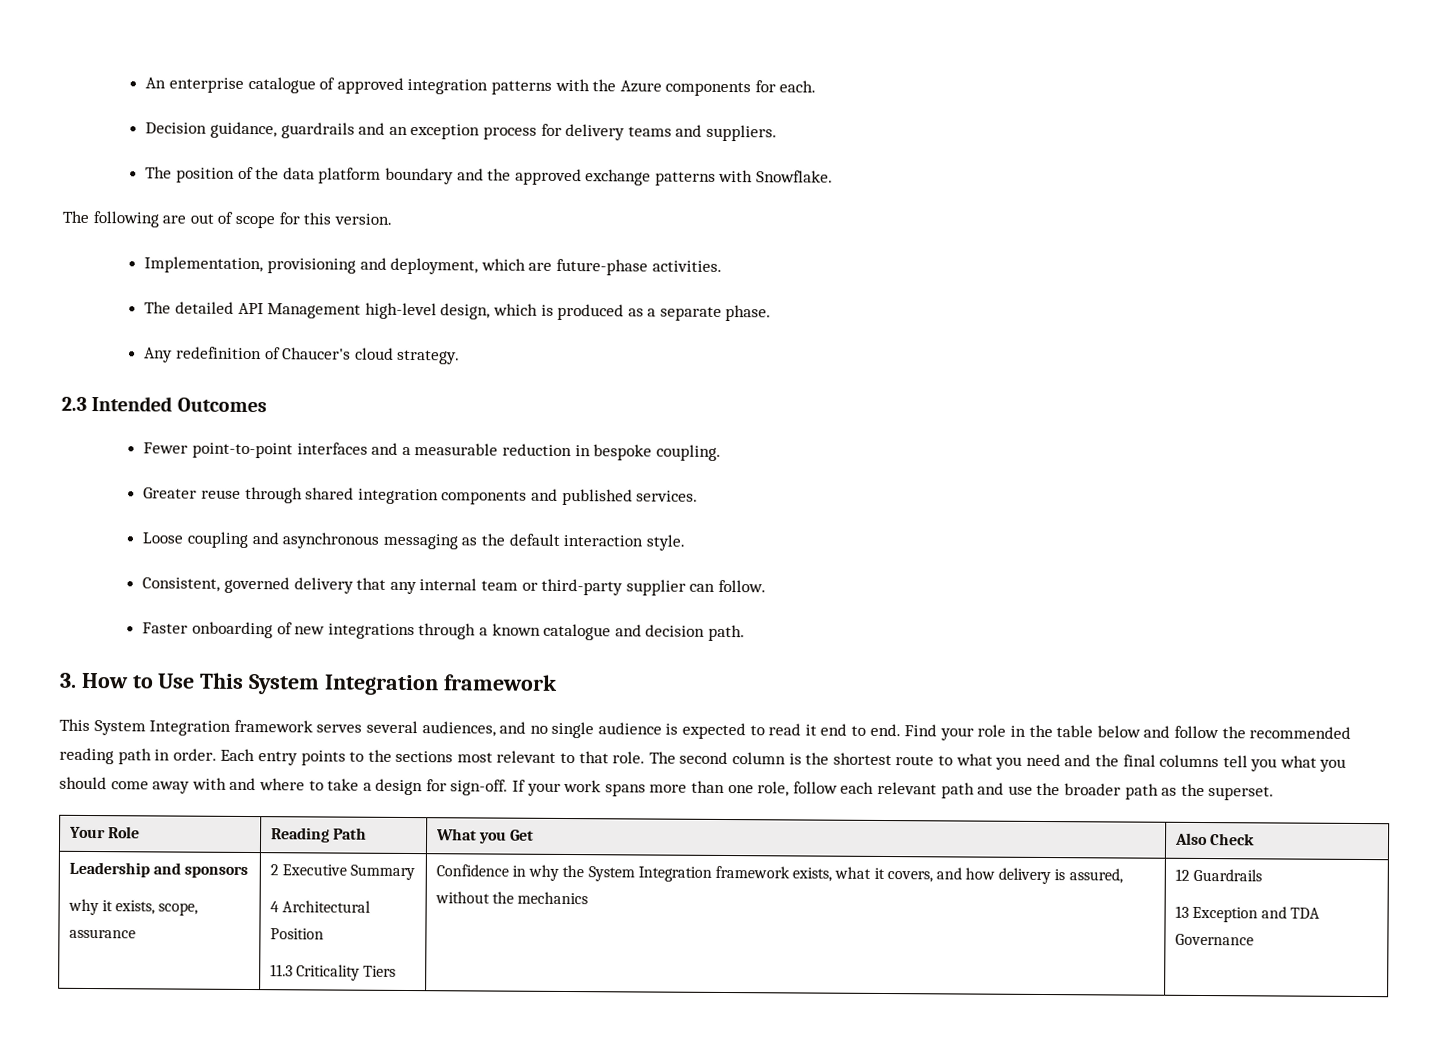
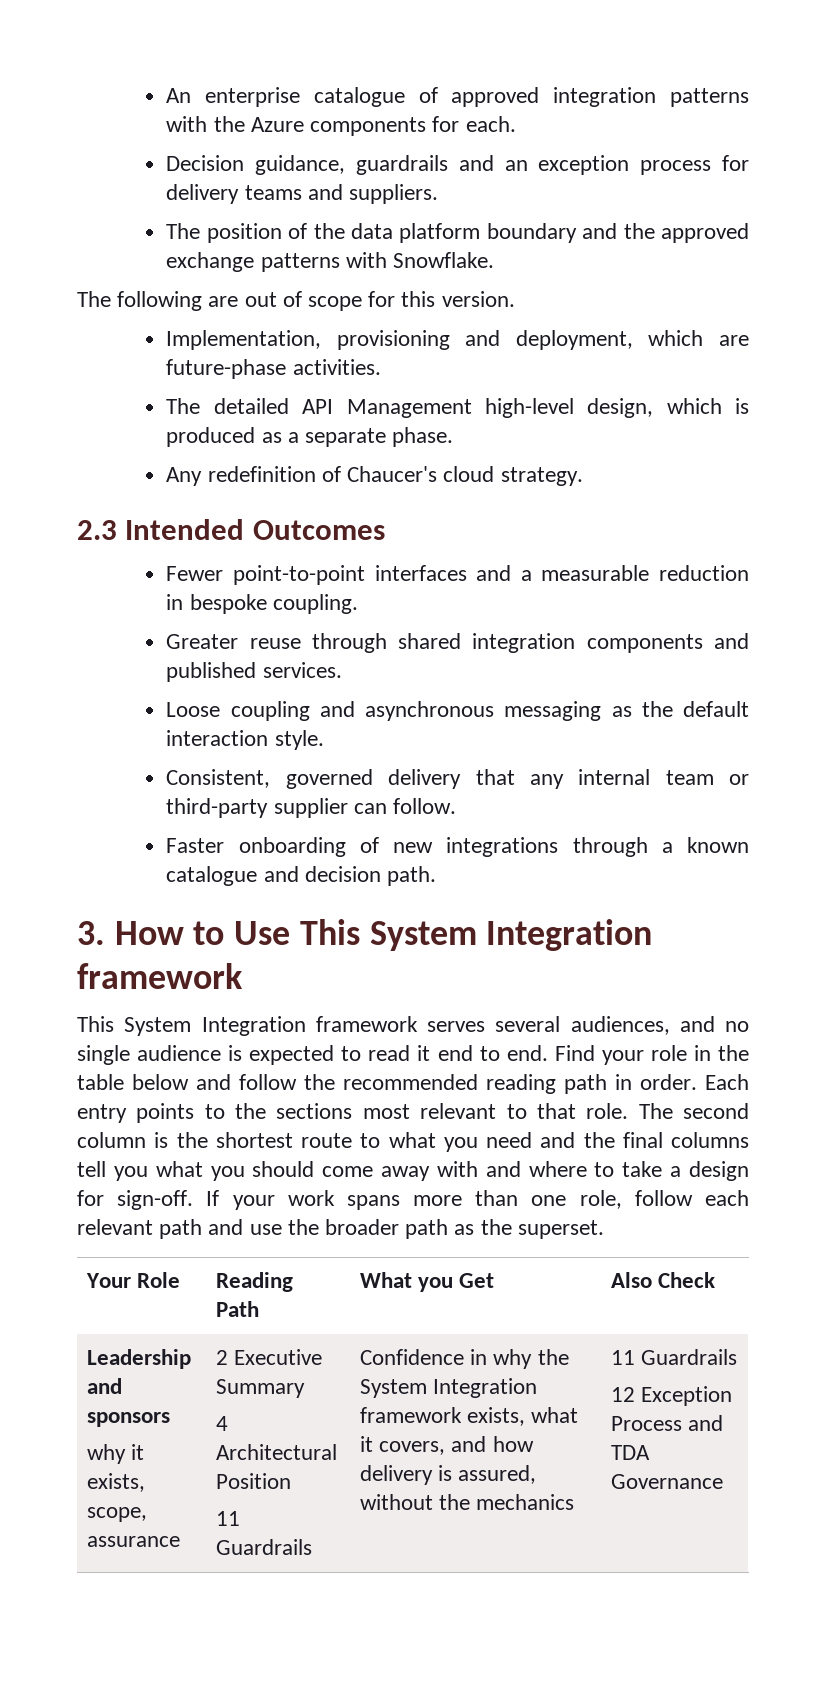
  4 Architectural Position
- 11.3 Criticality Tiers
+ 11 Guardrails
- Confidence in why the System Integration framework exists, what it covers, and how delivery is assured, without the mechanics | 12 Guardrails
+ Confidence in why the System Integration framework exists, what it covers, and how delivery is assured, without the mechanics | 11 Guardrails
- 13 Exception and TDA Governance
+ 12 Exception Process and TDA Governance

